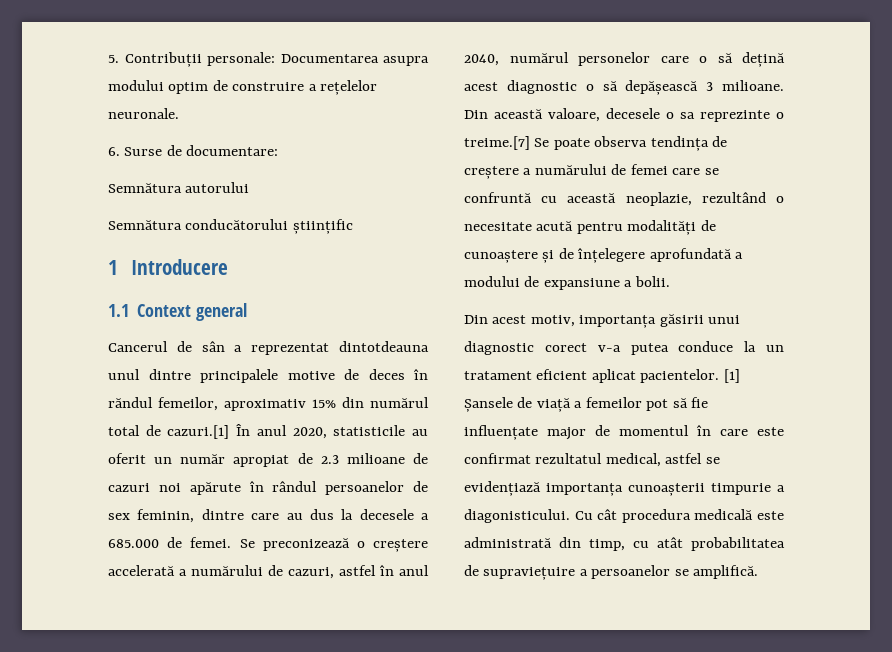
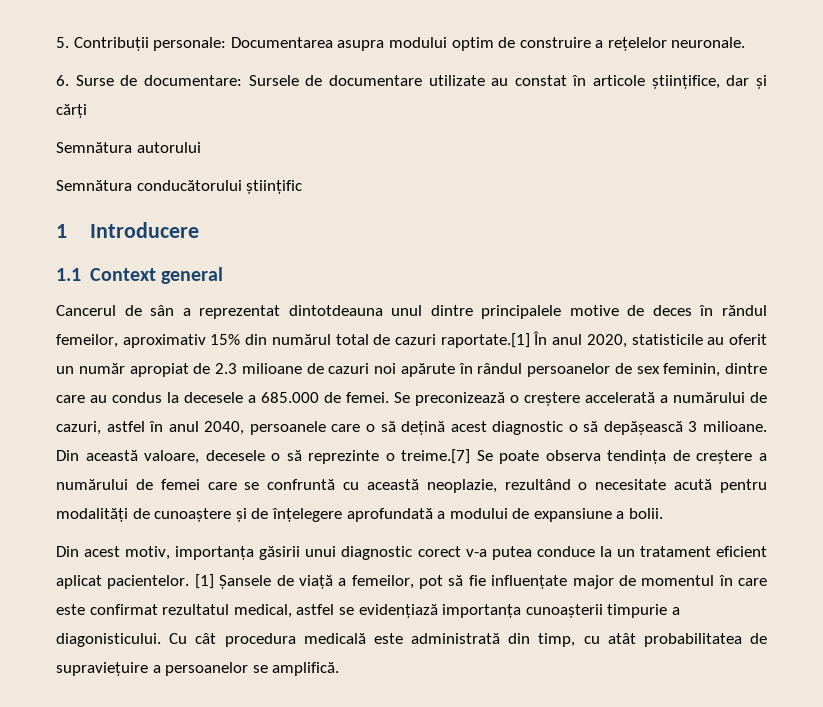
- 6. Surse de documentare:
+ 6. Surse de documentare: Sursele de documentare utilizate au constat în articole științifice, dar și cărți
- Cancerul de sân a reprezentat dintotdeauna unul dintre principalele motive de deces în răndul femeilor, aproximativ 15% din numărul total de cazuri.[1] În anul 2020, statisticile au oferit un număr apropiat de 2.3 milioane de cazuri noi apărute în rândul persoanelor de sex feminin, dintre care au dus la decesele a 685.000 de femei.
+ Cancerul de sân a reprezentat dintotdeauna unul dintre principalele motive de deces în răndul femeilor, aproximativ 15% din numărul total de cazuri raportate.[1] În anul 2020, statisticile au oferit un număr apropiat de 2.3 milioane de cazuri noi apărute în rândul persoanelor de sex feminin, dintre care au condus la decesele a 685.000 de femei.
- Se preconizează o creștere accelerată a numărului de cazuri, astfel în anul 2040, numărul personelor care o să dețină acest diagnostic o să depășească 3 milioane.
+ Se preconizează o creștere accelerată a numărului de cazuri, astfel în anul 2040, persoanele care o să dețină acest diagnostic o să depășească 3 milioane.
- Din această valoare, decesele o sa reprezinte o treime.[7] Se poate observa tendința de creștere a numărului de femei care se confruntă cu această neoplazie, rezultând o necesitate acută pentru modalități de cunoaștere și de înțelegere aprofundată a modului de expansiune a bolii.
+ Din această valoare, decesele o să reprezinte o treime.[7] Se poate observa tendința de creștere a numărului de femei care se confruntă cu această neoplazie, rezultând o necesitate acută pentru modalități de cunoaștere și de înțelegere aprofundată a modului de expansiune a bolii.
- [1] Șansele de viață a femeilor pot să fie influențate major de momentul în care este confirmat rezultatul medical, astfel se evidențiază importanța cunoașterii timpurie a diagonisticului.
+ [1] Șansele de viață a femeilor, pot să fie influențate major de momentul în care este confirmat rezultatul medical, astfel se evidențiază importanța cunoașterii timpurie a diagonisticului.

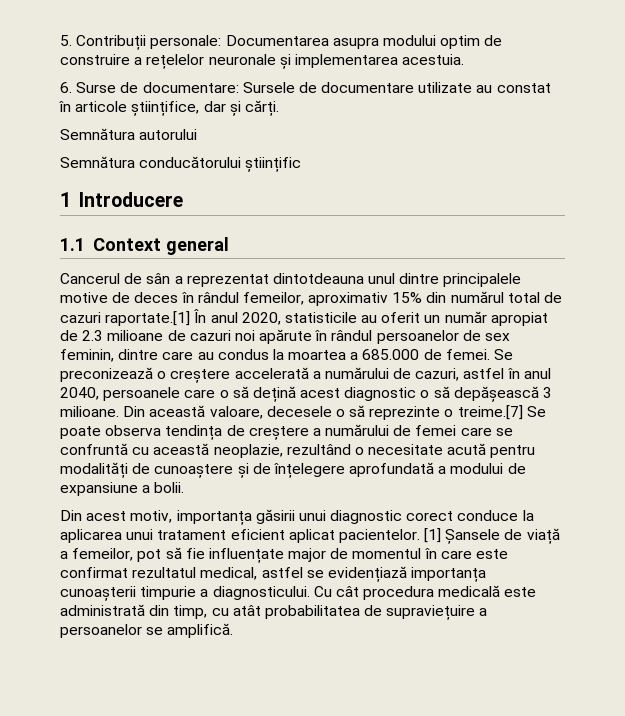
- 5. Contribuții personale: Documentarea asupra modului optim de construire a rețelelor neuronale.
+ 5. Contribuții personale: Documentarea asupra modului optim de construire a rețelelor neuronale și implementarea acestuia.
- 6. Surse de documentare: Sursele de documentare utilizate au constat în articole științifice, dar și cărți
+ 6. Surse de documentare: Sursele de documentare utilizate au constat în articole științifice, dar și cărți.
- Cancerul de sân a reprezentat dintotdeauna unul dintre principalele motive de deces în răndul femeilor, aproximativ 15% din numărul total de cazuri raportate.[1] În anul 2020, statisticile au oferit un număr apropiat de 2.3 milioane de cazuri noi apărute în rândul persoanelor de sex feminin, dintre care au condus la decesele a 685.000 de femei.
+ Cancerul de sân a reprezentat dintotdeauna unul dintre principalele motive de deces în rândul femeilor, aproximativ 15% din numărul total de cazuri raportate.[1] În anul 2020, statisticile au oferit un număr apropiat de 2.3 milioane de cazuri noi apărute în rândul persoanelor de sex feminin, dintre care au condus la moartea a 685.000 de femei.
- Din acest motiv, importanța găsirii unui diagnostic corect v-a putea conduce la un tratament eficient aplicat pacientelor.
+ Din acest motiv, importanța găsirii unui diagnostic corect conduce la aplicarea unui tratament eficient aplicat pacientelor.
- [1] Șansele de viață a femeilor, pot să fie influențate major de momentul în care este confirmat rezultatul medical, astfel se evidențiază importanța cunoașterii timpurie a diagonisticului.
+ [1] Șansele de viață a femeilor, pot să fie influențate major de momentul în care este confirmat rezultatul medical, astfel se evidențiază importanța cunoașterii timpurie a diagnosticului.

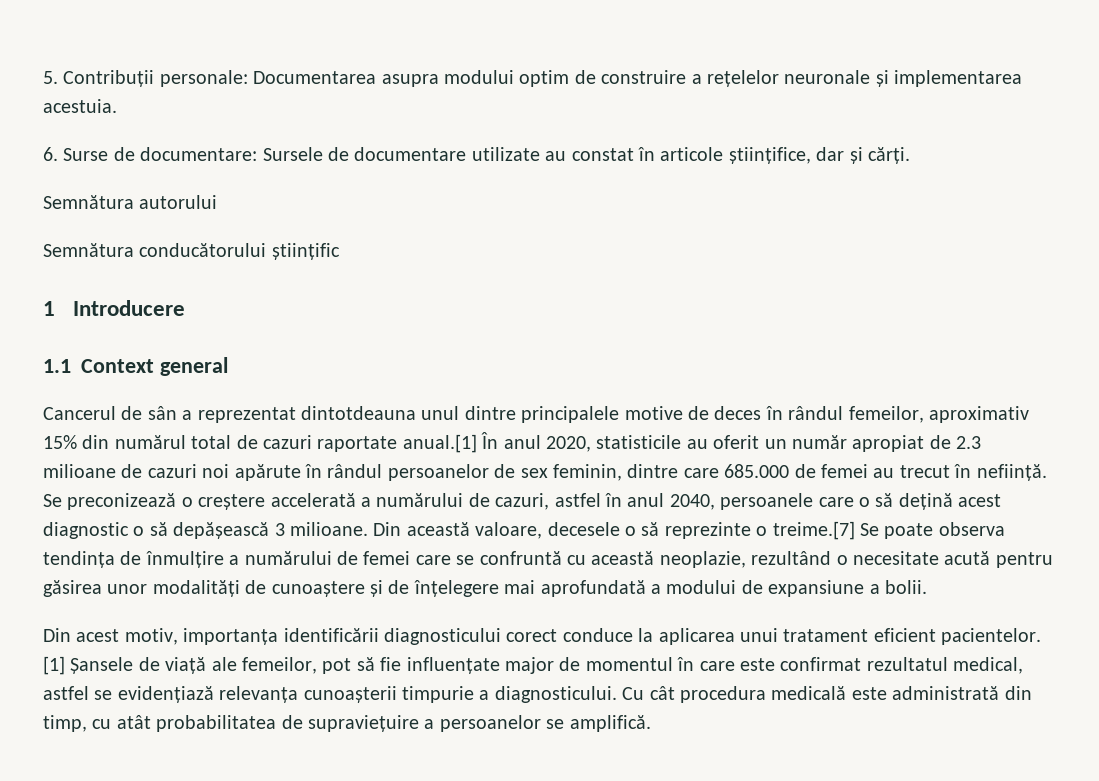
- Cancerul de sân a reprezentat dintotdeauna unul dintre principalele motive de deces în rândul femeilor, aproximativ 15% din numărul total de cazuri raportate.[1] În anul 2020, statisticile au oferit un număr apropiat de 2.3 milioane de cazuri noi apărute în rândul persoanelor de sex feminin, dintre care au condus la moartea a 685.000 de femei.
+ Cancerul de sân a reprezentat dintotdeauna unul dintre principalele motive de deces în rândul femeilor, aproximativ 15% din numărul total de cazuri raportate anual.[1] În anul 2020, statisticile au oferit un număr apropiat de 2.3 milioane de cazuri noi apărute în rândul persoanelor de sex feminin, dintre care 685.000 de femei au trecut în neființă.
- Din această valoare, decesele o să reprezinte o treime.[7] Se poate observa tendința de creștere a numărului de femei care se confruntă cu această neoplazie, rezultând o necesitate acută pentru modalități de cunoaștere și de înțelegere aprofundată a modului de expansiune a bolii.
+ Din această valoare, decesele o să reprezinte o treime.[7] Se poate observa tendința de înmulțire a numărului de femei care se confruntă cu această neoplazie, rezultând o necesitate acută pentru găsirea unor modalități de cunoaștere și de înțelegere mai aprofundată a modului de expansiune a bolii.
- Din acest motiv, importanța găsirii unui diagnostic corect conduce la aplicarea unui tratament eficient aplicat pacientelor.
+ Din acest motiv, importanța identificării diagnosticului corect conduce la aplicarea unui tratament eficient pacientelor.
- [1] Șansele de viață a femeilor, pot să fie influențate major de momentul în care este confirmat rezultatul medical, astfel se evidențiază importanța cunoașterii timpurie a diagnosticului.
+ [1] Șansele de viață ale femeilor, pot să fie influențate major de momentul în care este confirmat rezultatul medical, astfel se evidențiază relevanța cunoașterii timpurie a diagnosticului.

